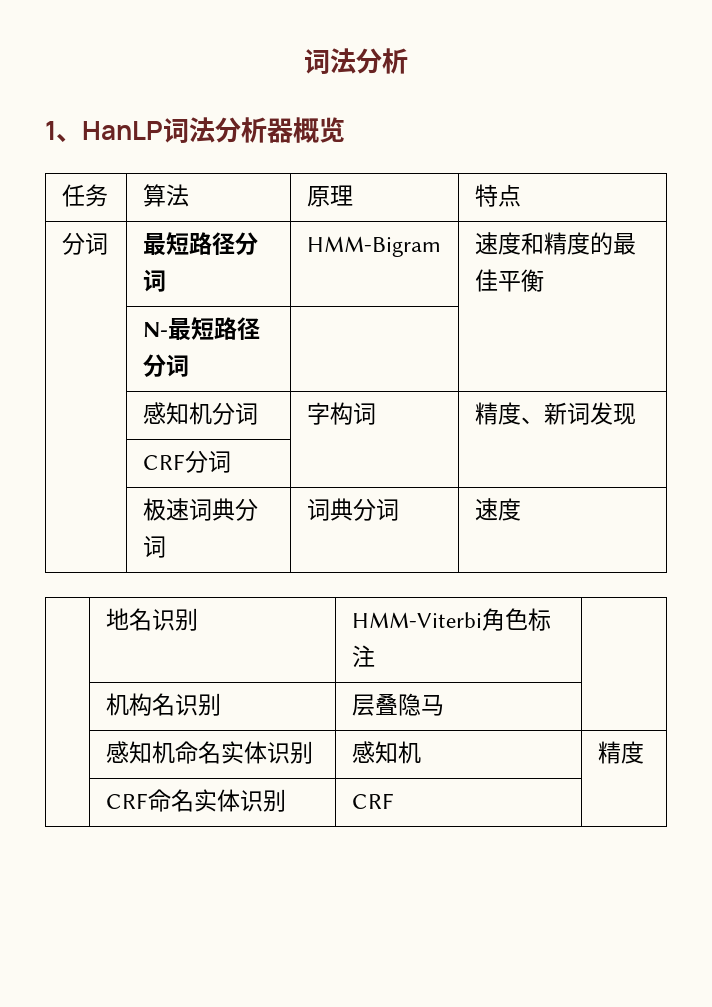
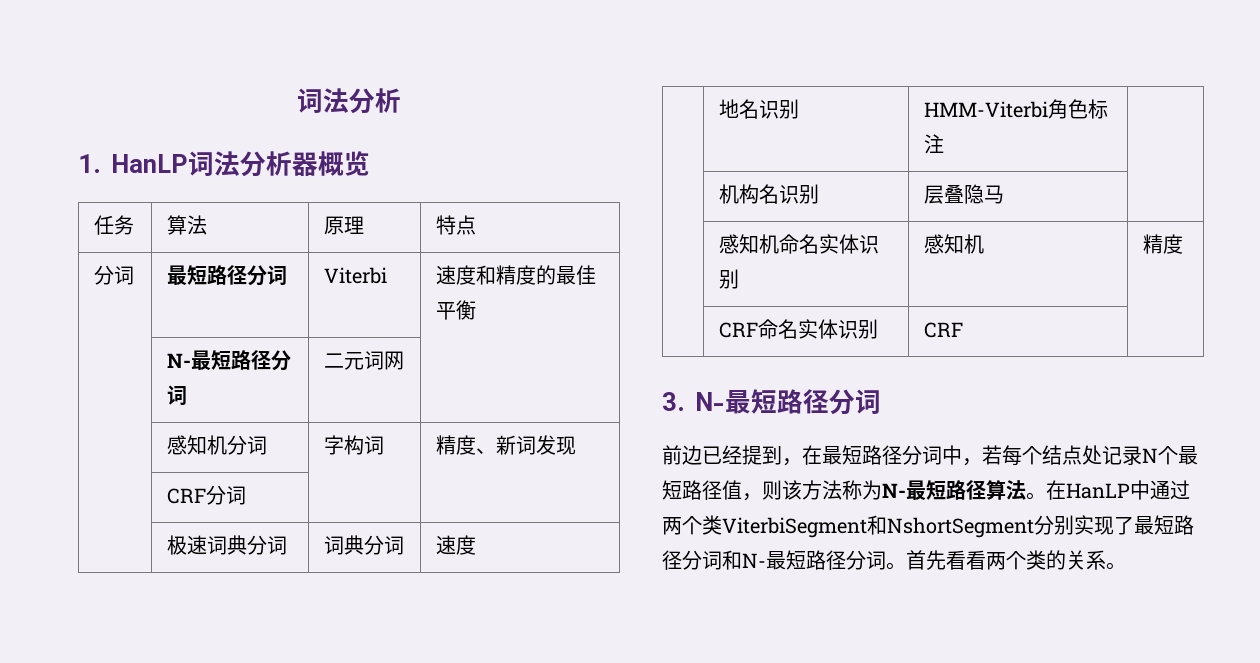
- 1、HanLP词法分析器概览
+ 1. HanLP词法分析器概览
- 分词 | 最短路径分词 | HMM-Bigram | 速度和精度的最佳平衡
+ 分词 | 最短路径分词 | Viterbi | 速度和精度的最佳平衡
- | N-最短路径分词 | |
+ | N-最短路径分词 | 二元词网 |
+ 3. N-最短路径分词
+ 前边已经提到，在最短路径分词中，若每个结点处记录N个最短路径值，则该方法称为N-最短路径算法。在HanLP中通过两个类ViterbiSegment和NshortSegment分别实现了最短路径分词和N-最短路径分词。首先看看两个类的关系。

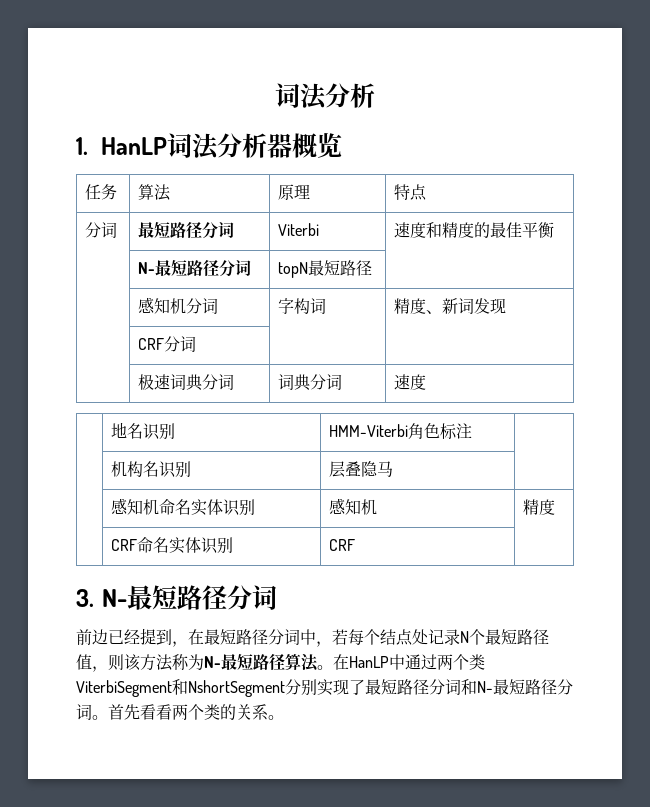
- | N-最短路径分词 | 二元词网 |
+ | N-最短路径分词 | topN最短路径 |

